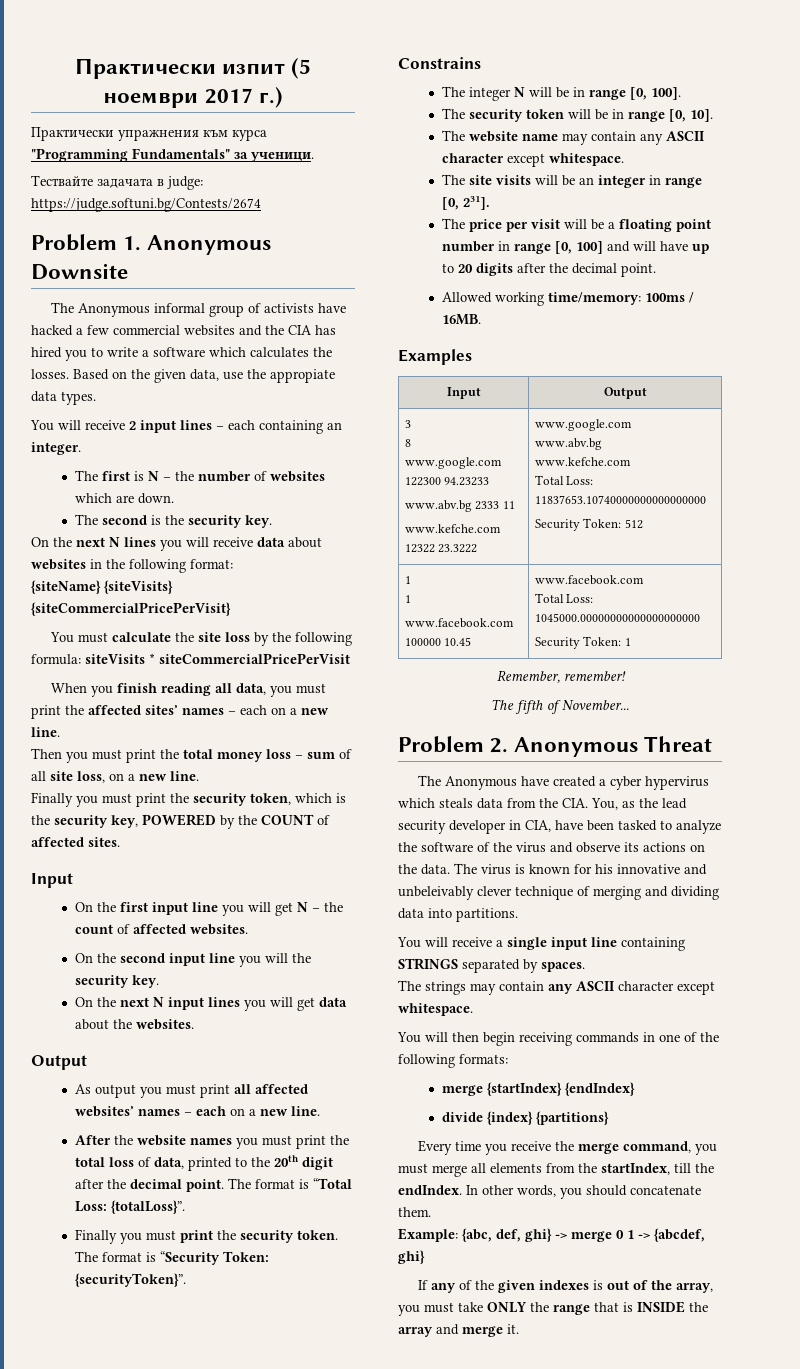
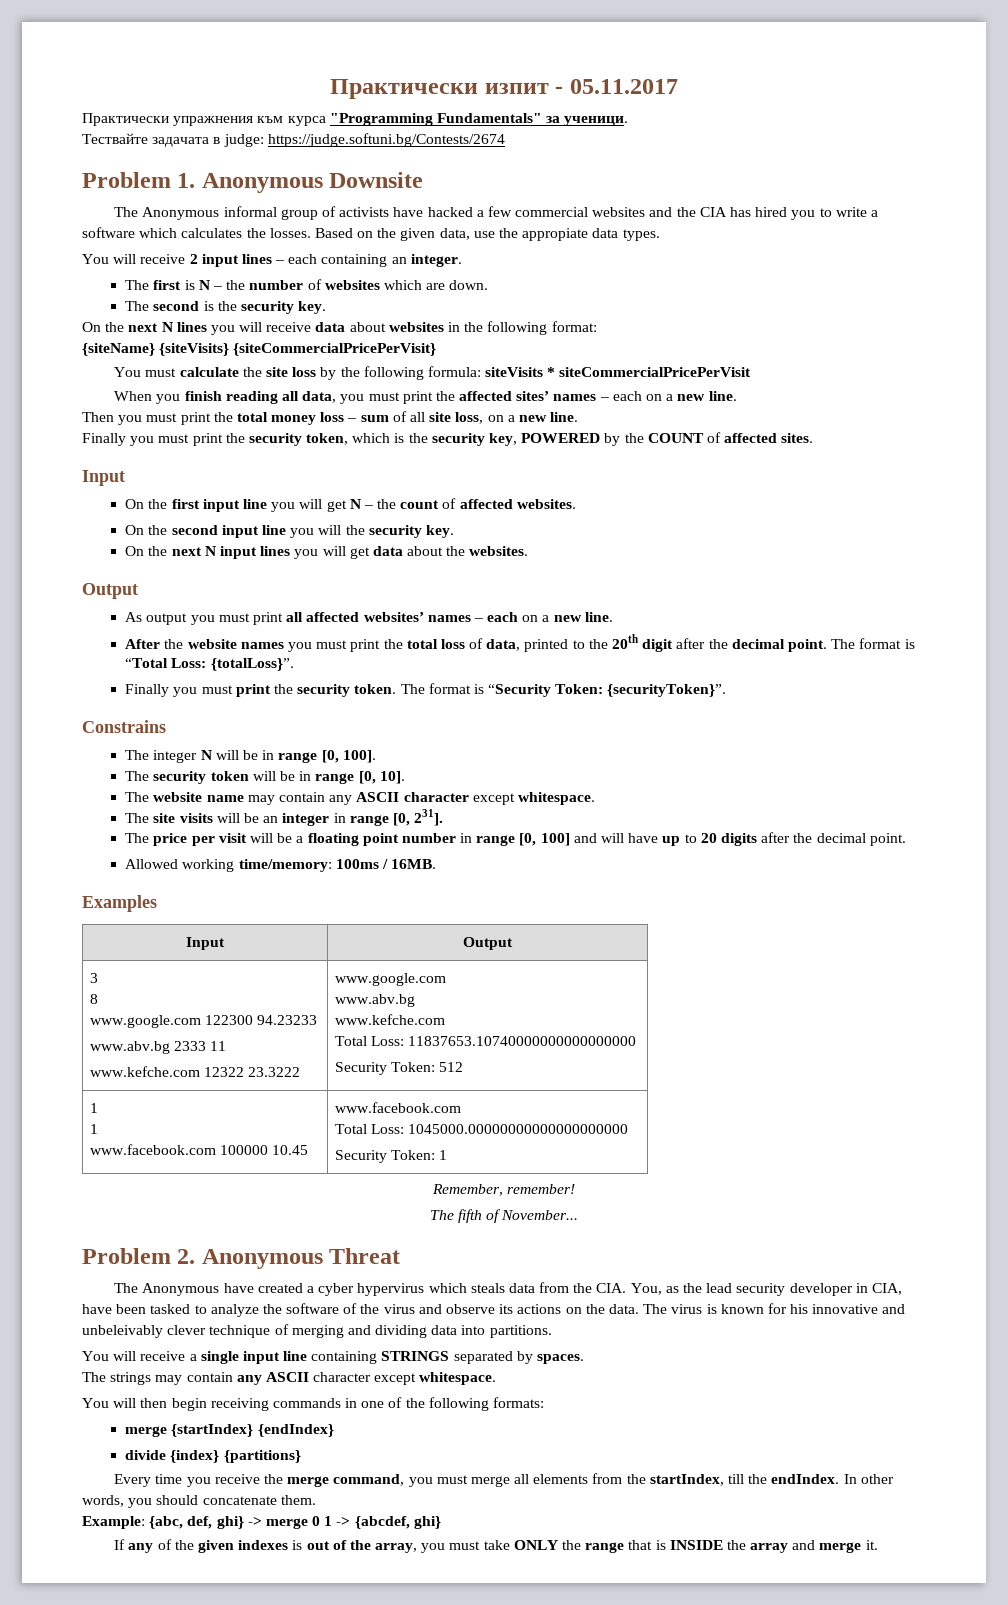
- Практически изпит (5 ноември 2017 г.)
+ Практически изпит - 05.11.2017

